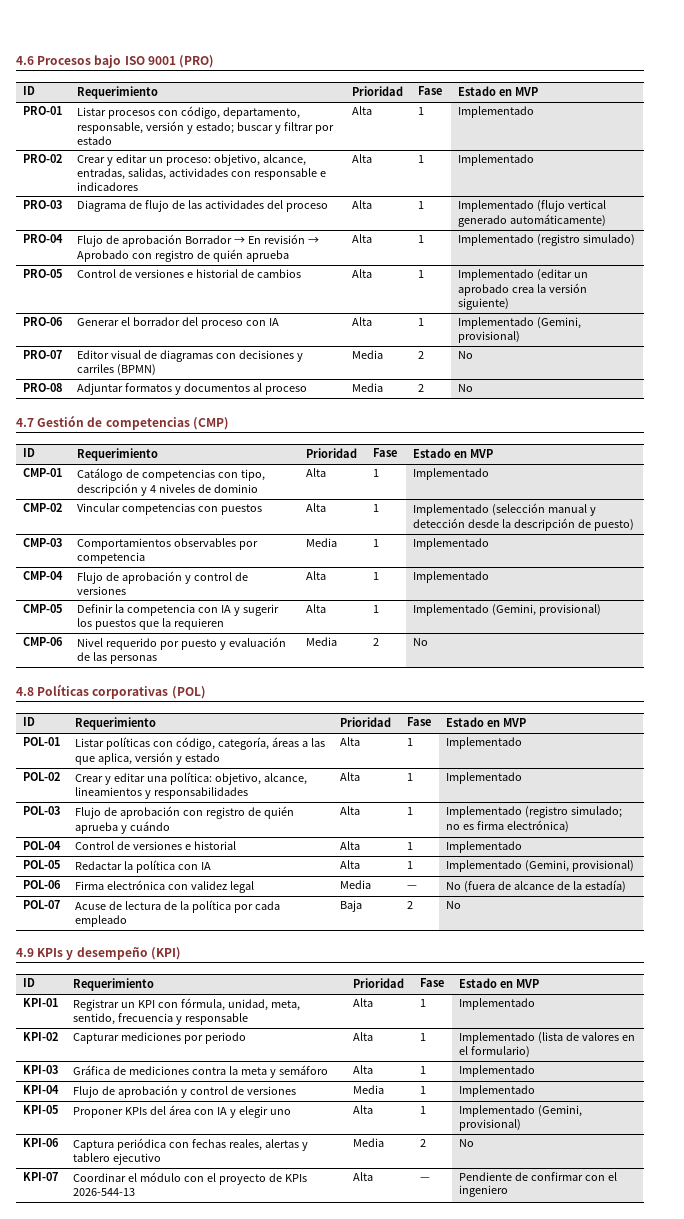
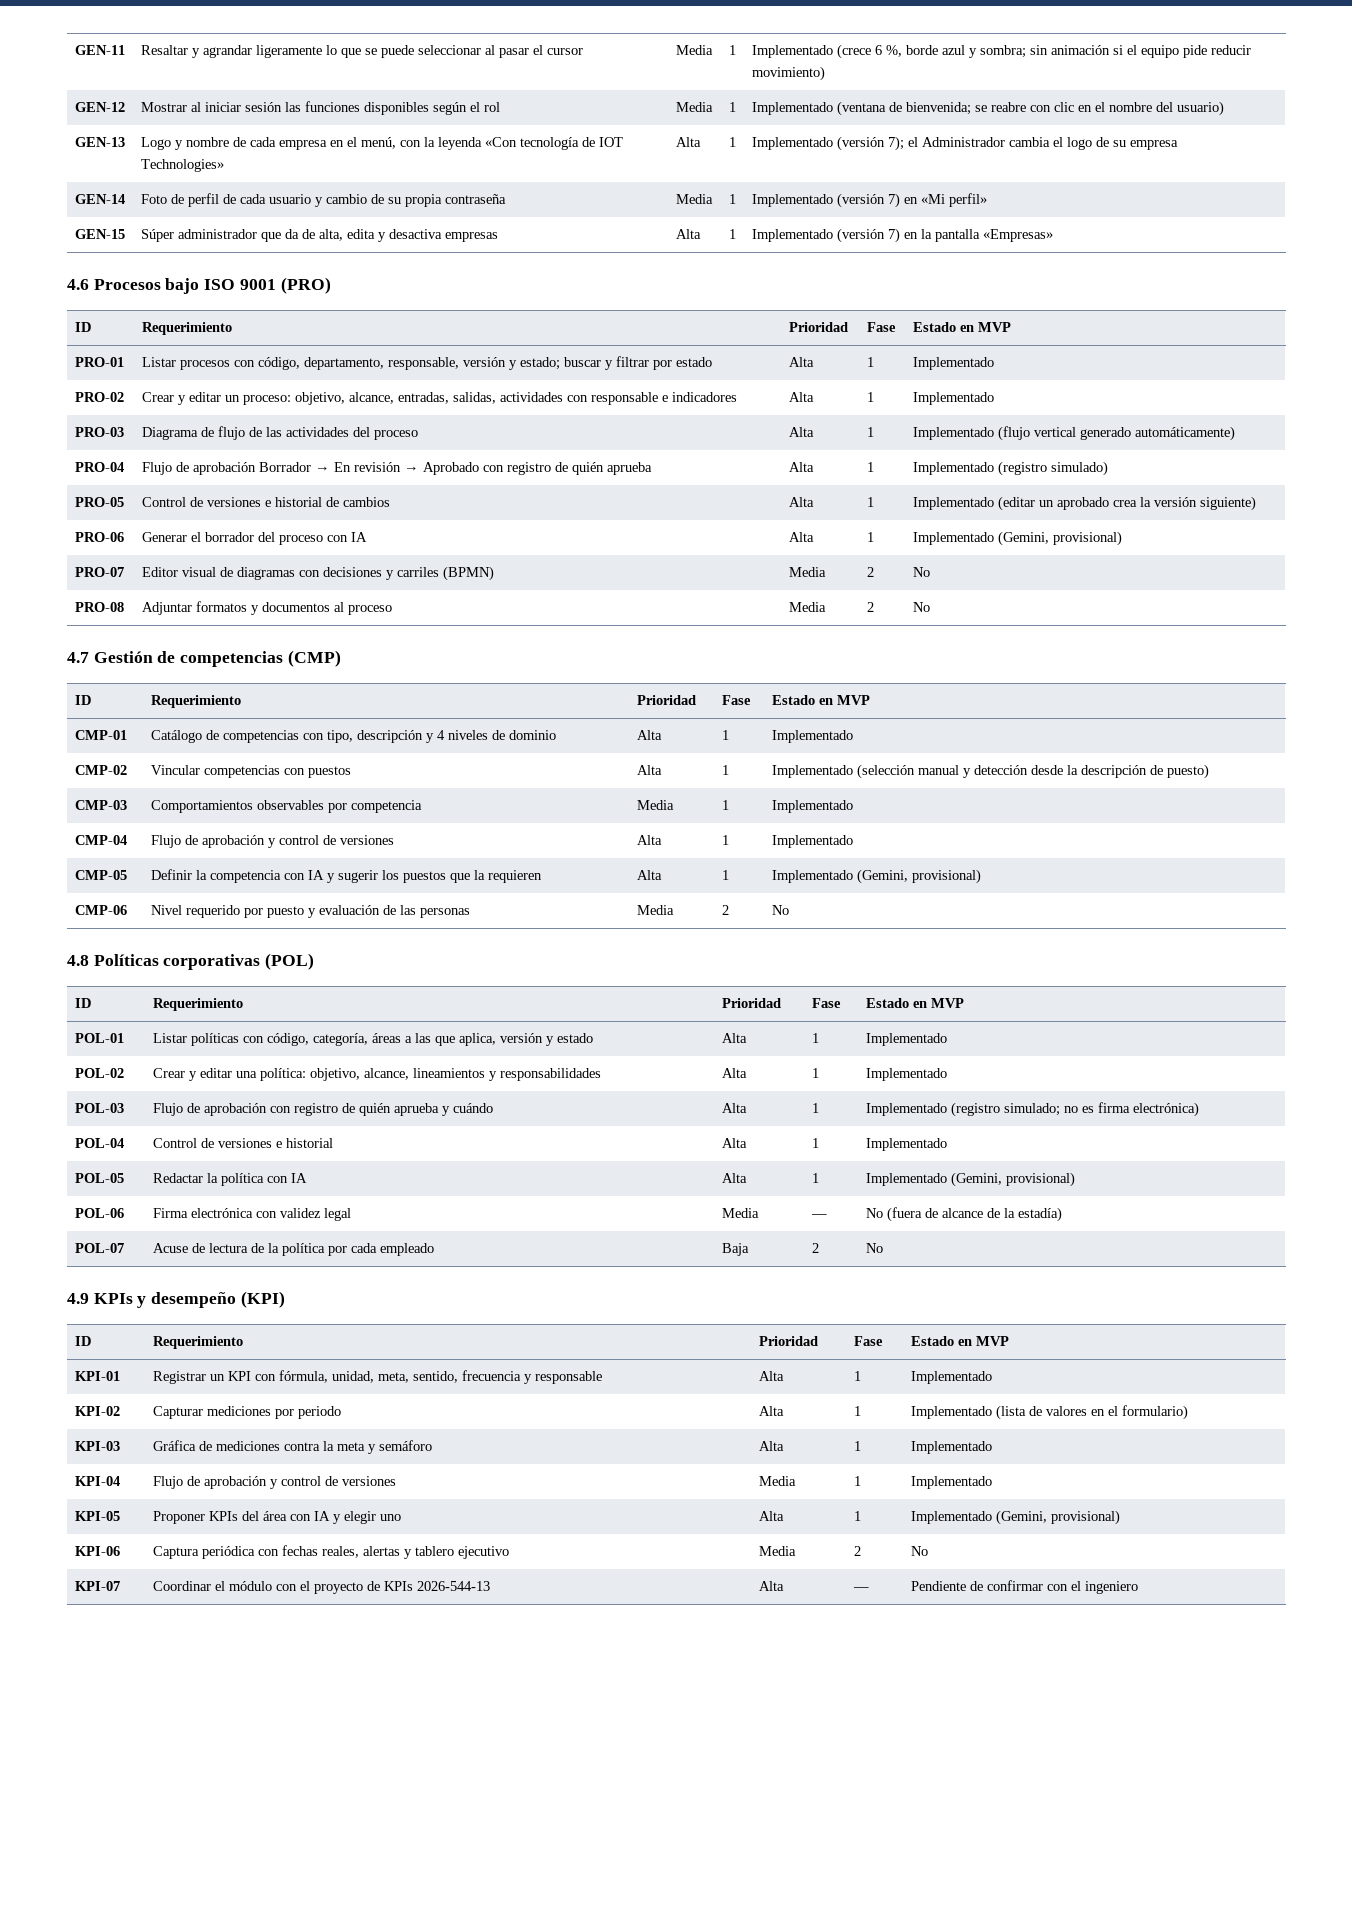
+ GEN-11 | Resaltar y agrandar ligeramente lo que se puede seleccionar al pasar el cursor | Media | 1 | Implementado (crece 6 %, borde azul y sombra; sin animación si el equipo pide reducir movimiento)
+ GEN-12 | Mostrar al iniciar sesión las funciones disponibles según el rol | Media | 1 | Implementado (ventana de bienvenida; se reabre con clic en el nombre del usuario)
+ GEN-13 | Logo y nombre de cada empresa en el menú, con la leyenda «Con tecnología de IOT Technologies» | Alta | 1 | Implementado (versión 7); el Administrador cambia el logo de su empresa
+ GEN-14 | Foto de perfil de cada usuario y cambio de su propia contraseña | Media | 1 | Implementado (versión 7) en «Mi perfil»
+ GEN-15 | Súper administrador que da de alta, edita y desactiva empresas | Alta | 1 | Implementado (versión 7) en la pantalla «Empresas»

